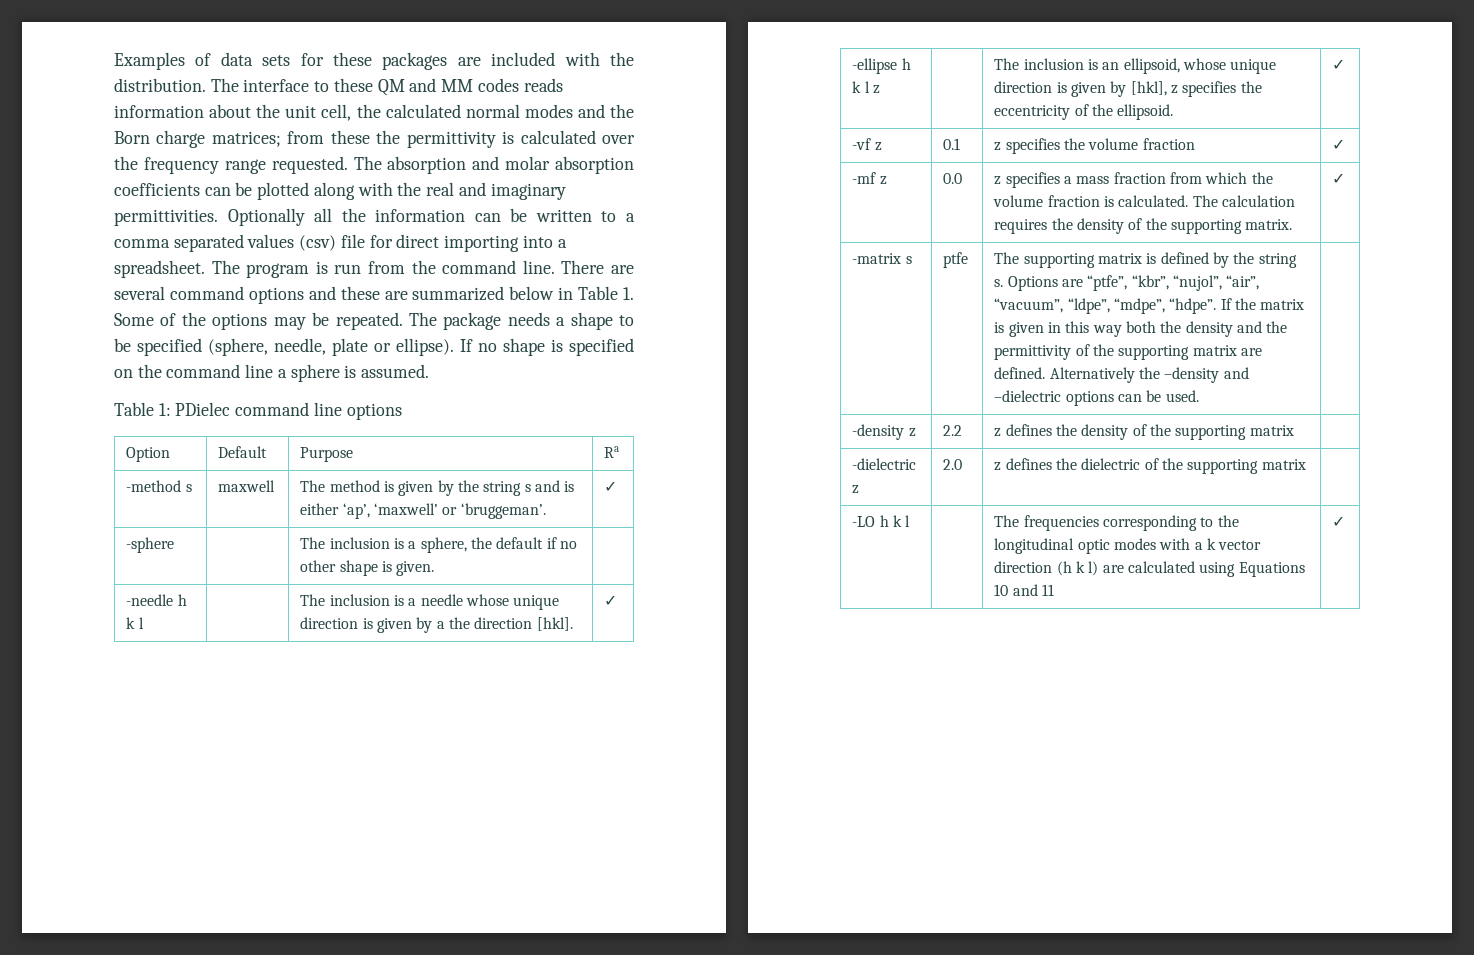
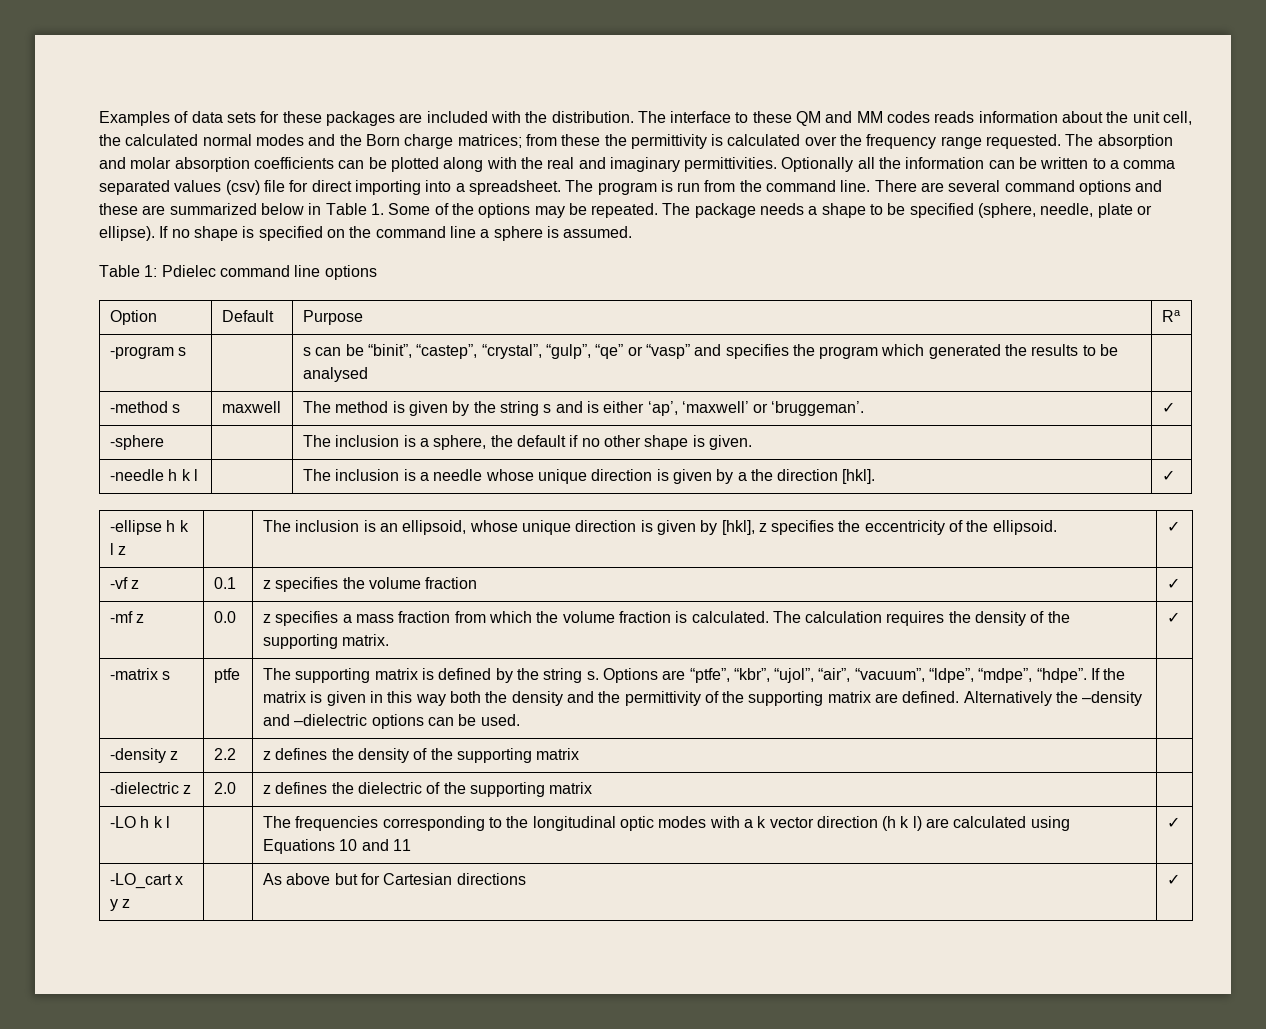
- Table 1: PDielec command line options
+ Table 1: Pdielec command line options
+ -program s | | s can be “binit”, “castep”, “crystal”, “gulp”, “qe” or “vasp” and specifies the program which generated the results to be analysed |
- Options are “ptfe”, “kbr”, “nujol”, “air”, “vacuum”, “ldpe”, “mdpe”, “hdpe”.
+ Options are “ptfe”, “kbr”, “ujol”, “air”, “vacuum”, “ldpe”, “mdpe”, “hdpe”.
+ -LO_cart x y z | | As above but for Cartesian directions | ✓

